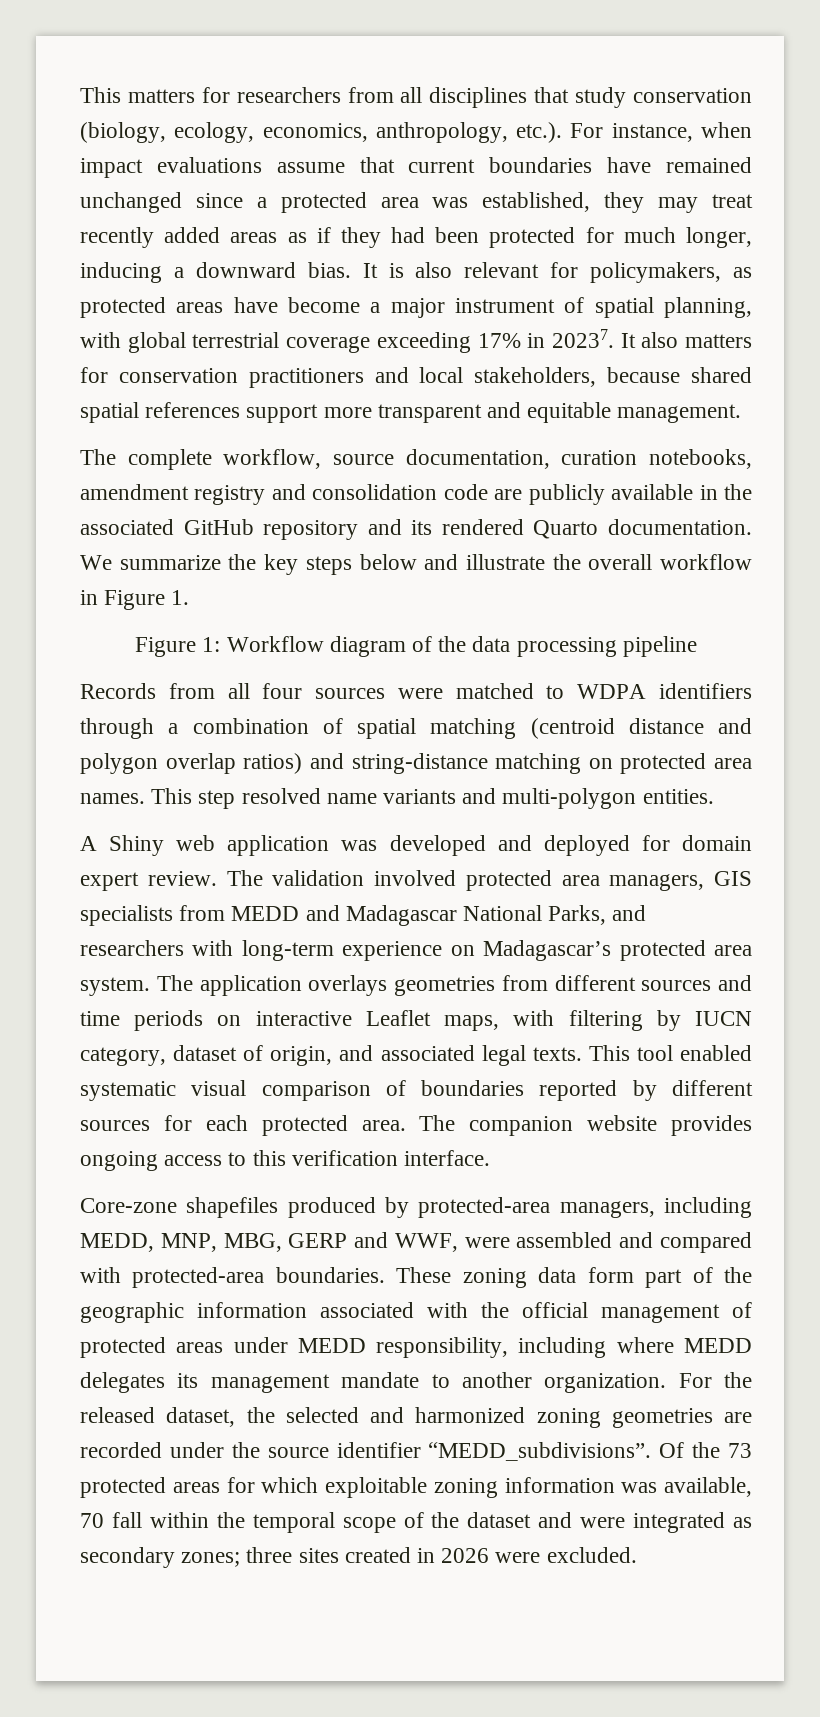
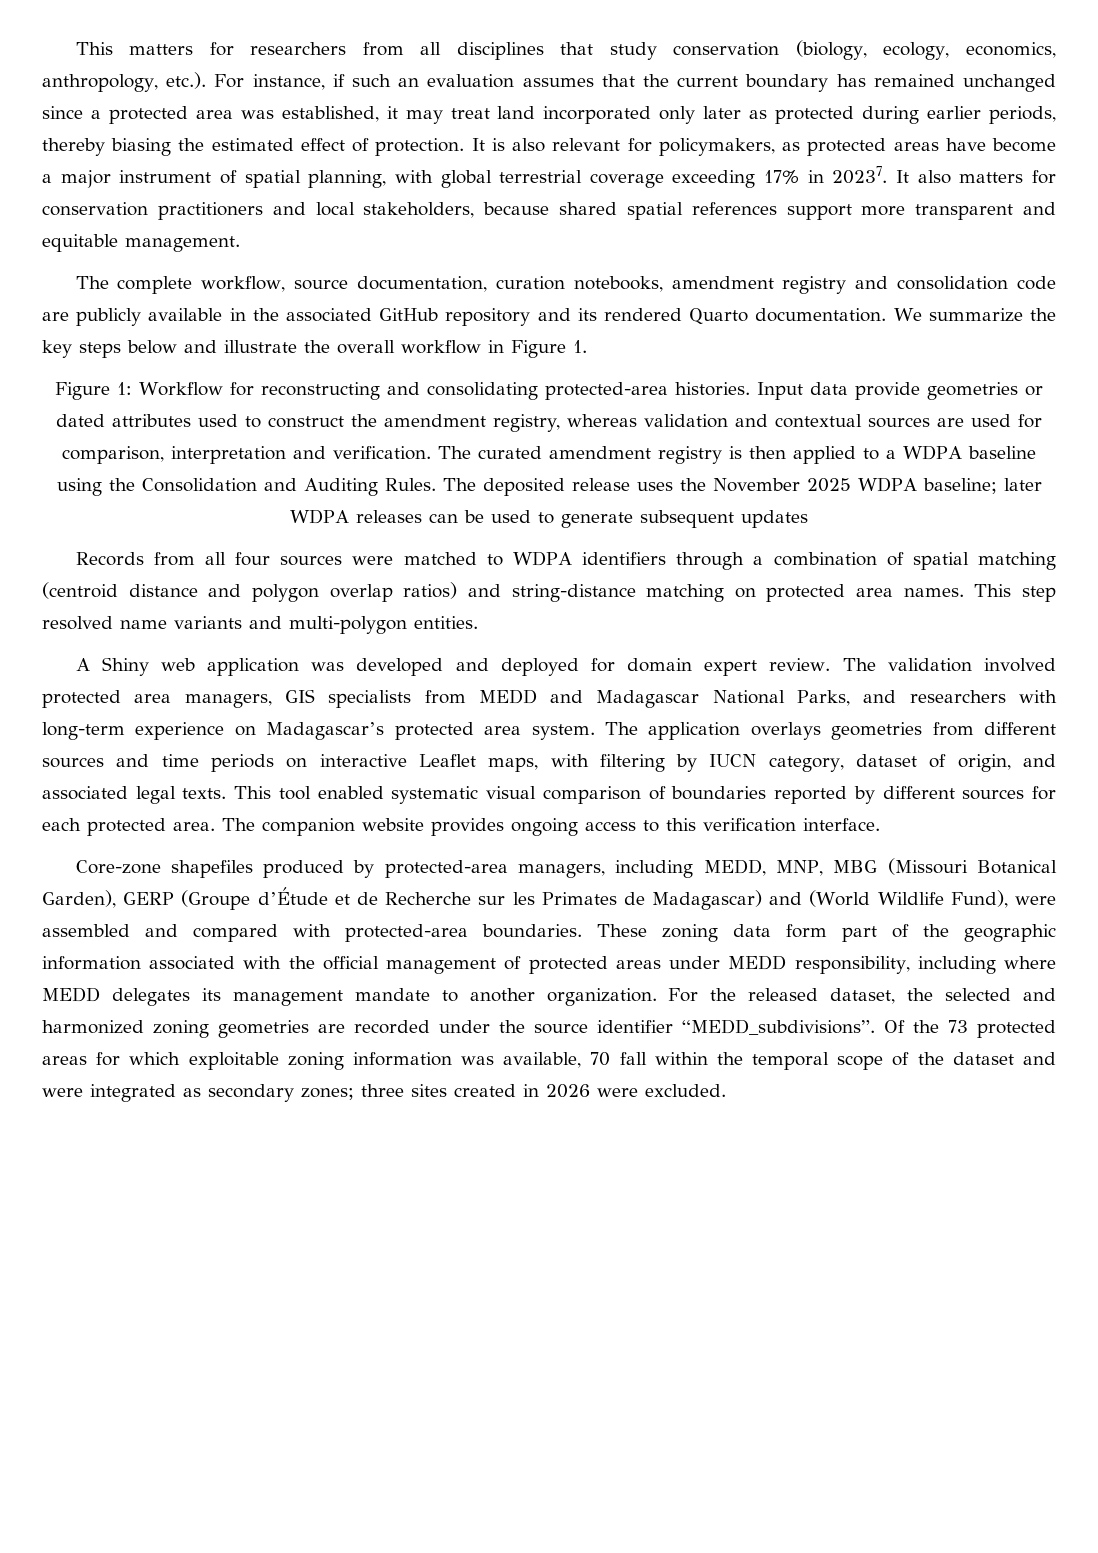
- This matters for researchers from all disciplines that study conservation (biology, ecology, economics, anthropology, etc.). For instance, when impact evaluations assume that current boundaries have remained unchanged since a protected area was established, they may treat recently added areas as if they had been protected for much longer, inducing a downward bias.
+ This matters for researchers from all disciplines that study conservation (biology, ecology, economics, anthropology, etc.). For instance, if such an evaluation assumes that the current boundary has remained unchanged since a protected area was established, it may treat land incorporated only later as protected during earlier periods, thereby biasing the estimated effect of protection.
- Figure 1: Workflow diagram of the data processing pipeline
+ Figure 1: Workflow for reconstructing and consolidating protected-area histories. Input data provide geometries or dated attributes used to construct the amendment registry, whereas validation and contextual sources are used for comparison, interpretation and verification. The curated amendment registry is then applied to a WDPA baseline using the Consolidation and Auditing Rules. The deposited release uses the November 2025 WDPA baseline; later WDPA releases can be used to generate subsequent updates
- Core-zone shapefiles produced by protected-area managers, including MEDD, MNP, MBG, GERP and WWF, were assembled and compared with protected-area boundaries.
+ Core-zone shapefiles produced by protected-area managers, including MEDD, MNP, MBG (Missouri Botanical Garden), GERP (Groupe d’Étude et de Recherche sur les Primates de Madagascar) and (World Wildlife Fund), were assembled and compared with protected-area boundaries.

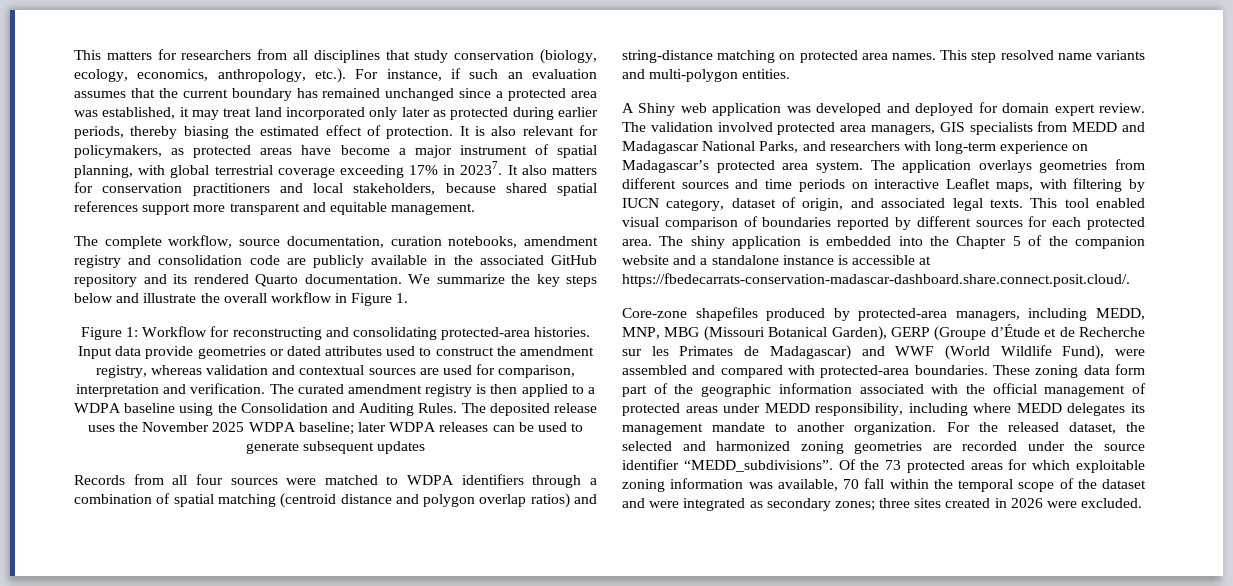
- This tool enabled systematic visual comparison of boundaries reported by different sources for each protected area.
+ This tool enabled visual comparison of boundaries reported by different sources for each protected area.
- The companion website provides ongoing access to this verification interface.
+ The shiny application is embedded into the Chapter 5 of the companion website and a standalone instance is accessible at https://fbedecarrats-conservation-madascar-dashboard.share.connect.posit.cloud/.
- Core-zone shapefiles produced by protected-area managers, including MEDD, MNP, MBG (Missouri Botanical Garden), GERP (Groupe d’Étude et de Recherche sur les Primates de Madagascar) and (World Wildlife Fund), were assembled and compared with protected-area boundaries.
+ Core-zone shapefiles produced by protected-area managers, including MEDD, MNP, MBG (Missouri Botanical Garden), GERP (Groupe d’Étude et de Recherche sur les Primates de Madagascar) and WWF (World Wildlife Fund), were assembled and compared with protected-area boundaries.

